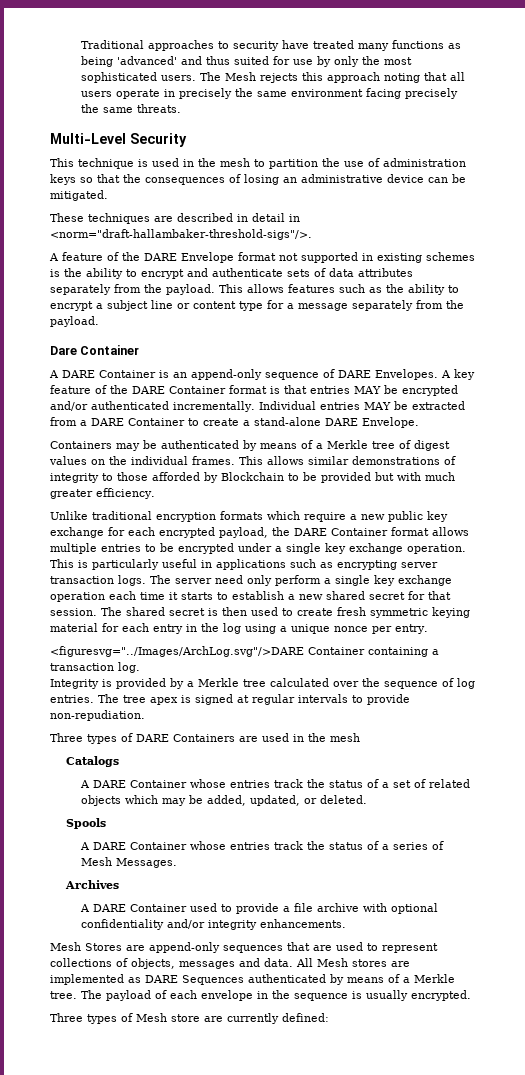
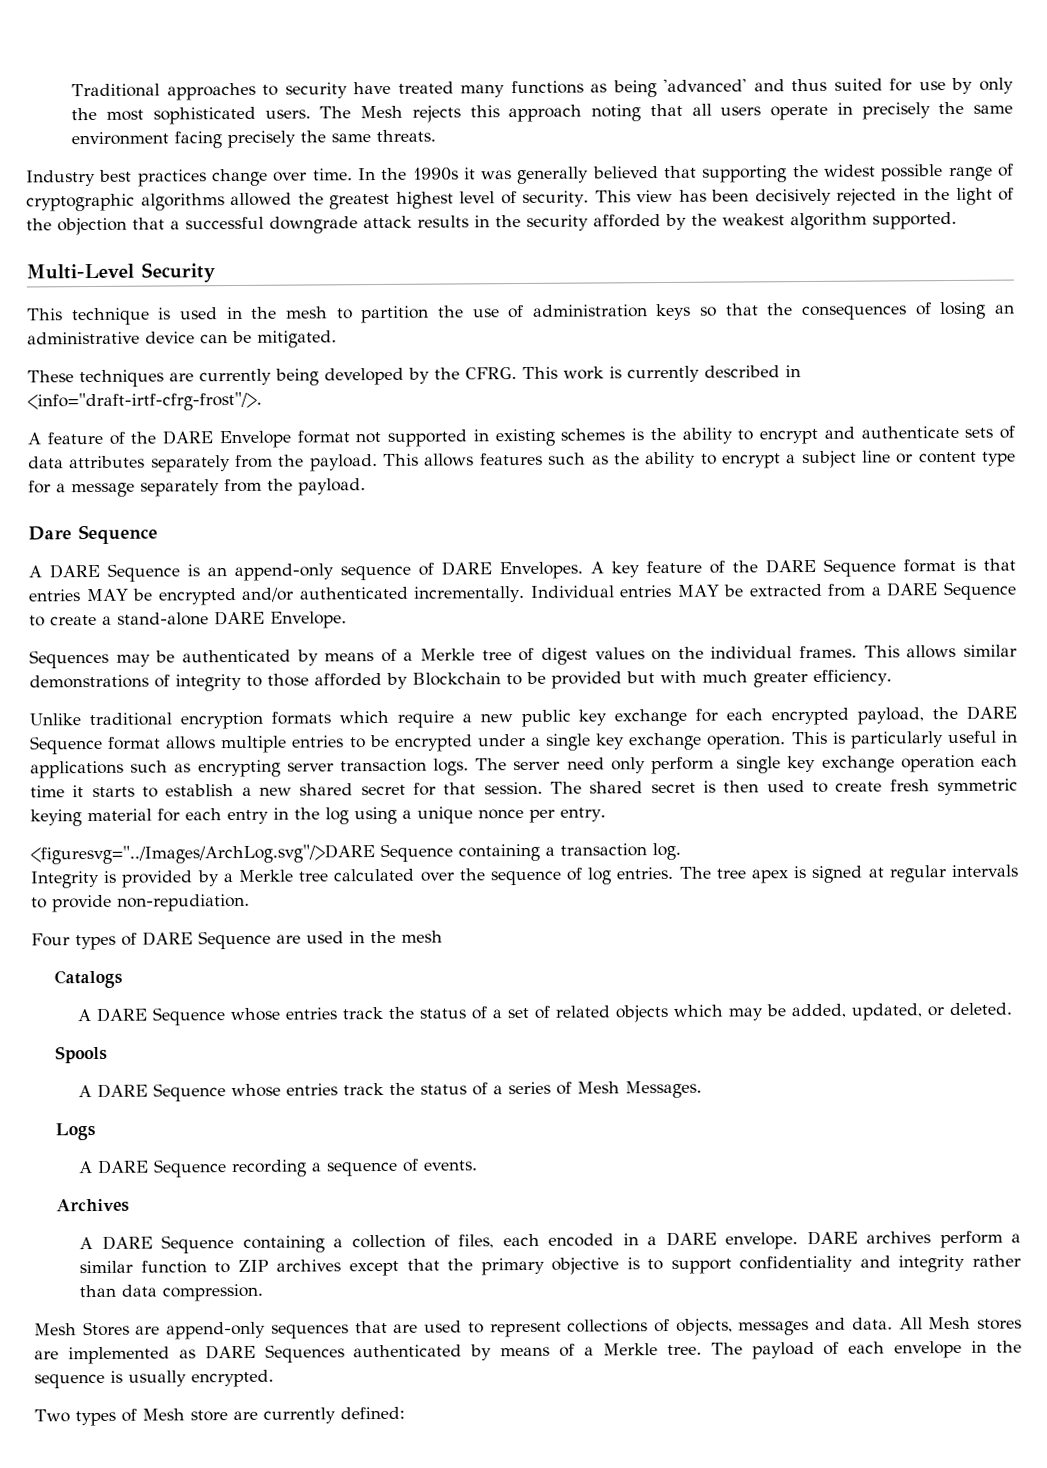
+ Industry best practices change over time. In the 1990s it was generally believed that supporting the widest possible range of cryptographic algorithms allowed the greatest highest level of security. This view has been decisively rejected in the light of the objection that a successful downgrade attack results in the security afforded by the weakest algorithm supported.
- These techniques are described in detail in <norm="draft-hallambaker-threshold-sigs"/>.
+ These techniques are currently being developed by the CFRG. This work is currently described in <info="draft-irtf-cfrg-frost"/>.
- Dare Container
- A DARE Container is an append-only sequence of DARE Envelopes.
+ Dare Sequence
+ A DARE Sequence is an append-only sequence of DARE Envelopes.
- A key feature of the DARE Container format is that entries MAY be encrypted and/or authenticated incrementally.
+ A key feature of the DARE Sequence format is that entries MAY be encrypted and/or authenticated incrementally.
- Individual entries MAY be extracted from a DARE Container to create a stand-alone DARE Envelope.
+ Individual entries MAY be extracted from a DARE Sequence to create a stand-alone DARE Envelope.
- Containers may be authenticated by means of a Merkle tree of digest values on the individual frames.
+ Sequences may be authenticated by means of a Merkle tree of digest values on the individual frames.
- Unlike traditional encryption formats which require a new public key exchange for each encrypted payload, the DARE Container format allows multiple entries to be encrypted under a single key exchange operation.
+ Unlike traditional encryption formats which require a new public key exchange for each encrypted payload, the DARE Sequence format allows multiple entries to be encrypted under a single key exchange operation.
- <figuresvg="../Images/ArchLog.svg"/>DARE Container containing a transaction log.
+ <figuresvg="../Images/ArchLog.svg"/>DARE Sequence containing a transaction log.
- Three types of DARE Containers are used in the mesh
+ Four types of DARE Sequence are used in the mesh
- A DARE Container whose entries track the status of a set of related objects which may be added, updated, or deleted.
+ A DARE Sequence whose entries track the status of a set of related objects which may be added, updated, or deleted.
- A DARE Container whose entries track the status of a series of Mesh Messages.
+ A DARE Sequence whose entries track the status of a series of Mesh Messages.
+ Logs
+ A DARE Sequence recording a sequence of events.
  Archives
- A DARE Container used to provide a file archive with optional confidentiality and/or integrity enhancements.
+ A DARE Sequence containing a collection of files, each encoded in a DARE envelope. DARE archives perform a similar function to ZIP archives except that the primary objective is to support confidentiality and integrity rather than data compression.
- Three types of Mesh store are currently defined:
+ Two types of Mesh store are currently defined:

